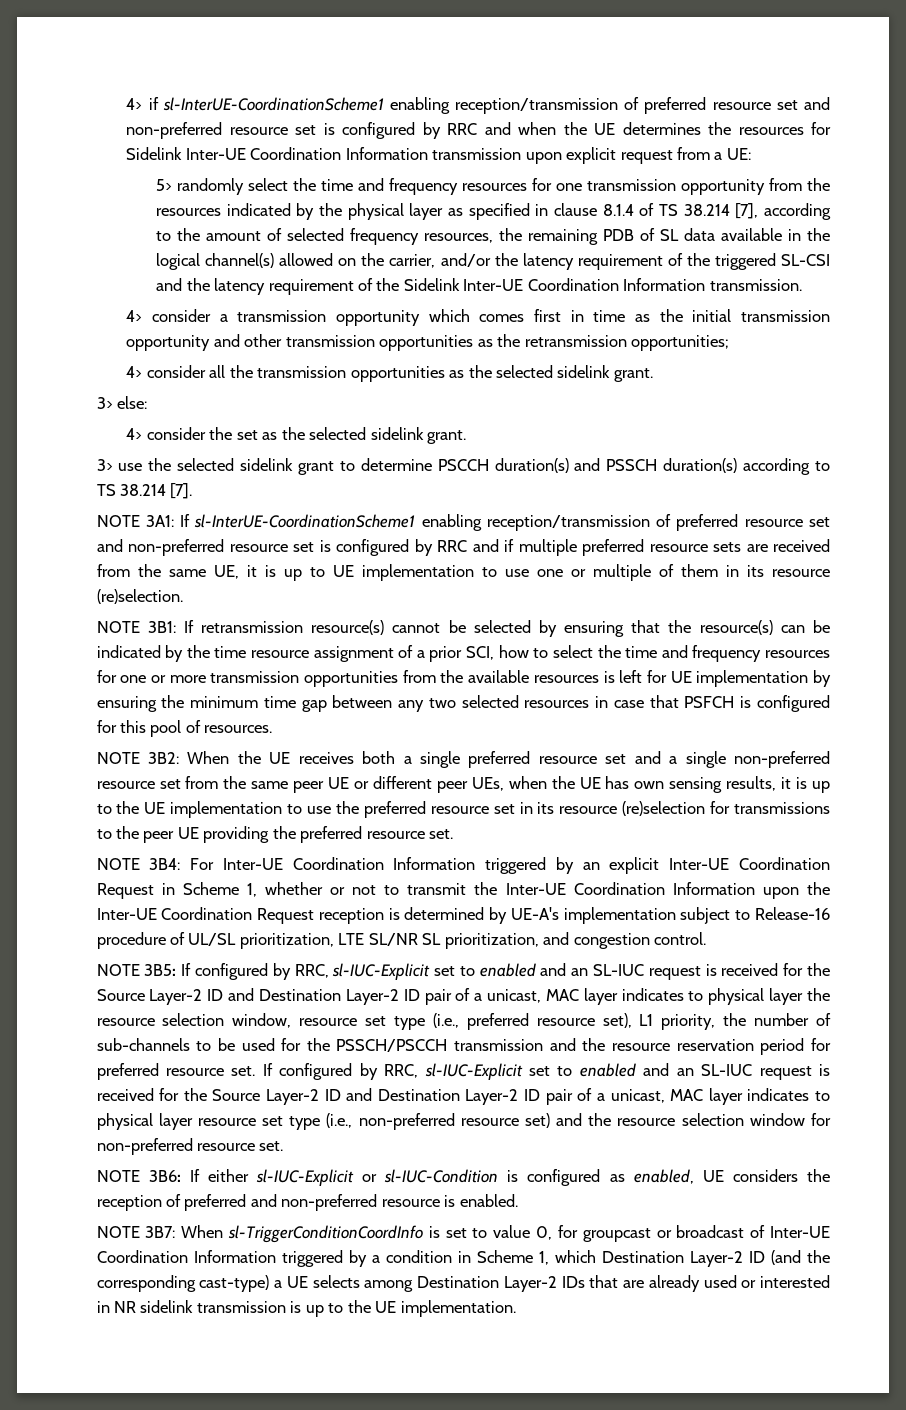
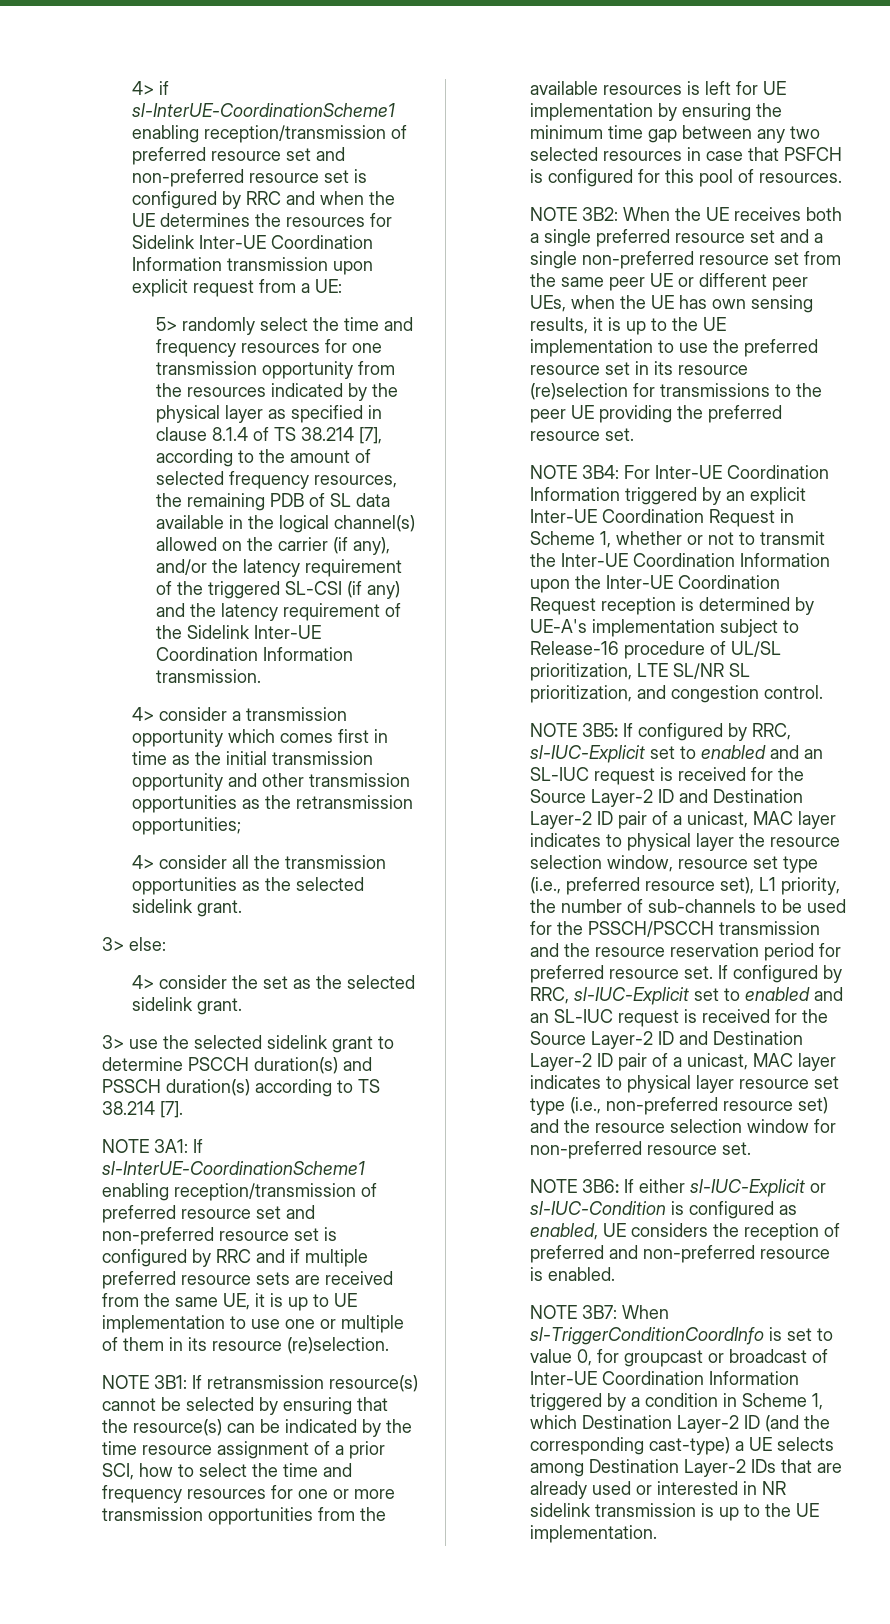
- 5> randomly select the time and frequency resources for one transmission opportunity from the resources indicated by the physical layer as specified in clause 8.1.4 of TS 38.214 [7], according to the amount of selected frequency resources, the remaining PDB of SL data available in the logical channel(s) allowed on the carrier, and/or the latency requirement of the triggered SL-CSI and the latency requirement of the Sidelink Inter-UE Coordination Information transmission.
+ 5> randomly select the time and frequency resources for one transmission opportunity from the resources indicated by the physical layer as specified in clause 8.1.4 of TS 38.214 [7], according to the amount of selected frequency resources, the remaining PDB of SL data available in the logical channel(s) allowed on the carrier (if any), and/or the latency requirement of the triggered SL-CSI (if any) and the latency requirement of the Sidelink Inter-UE Coordination Information transmission.

